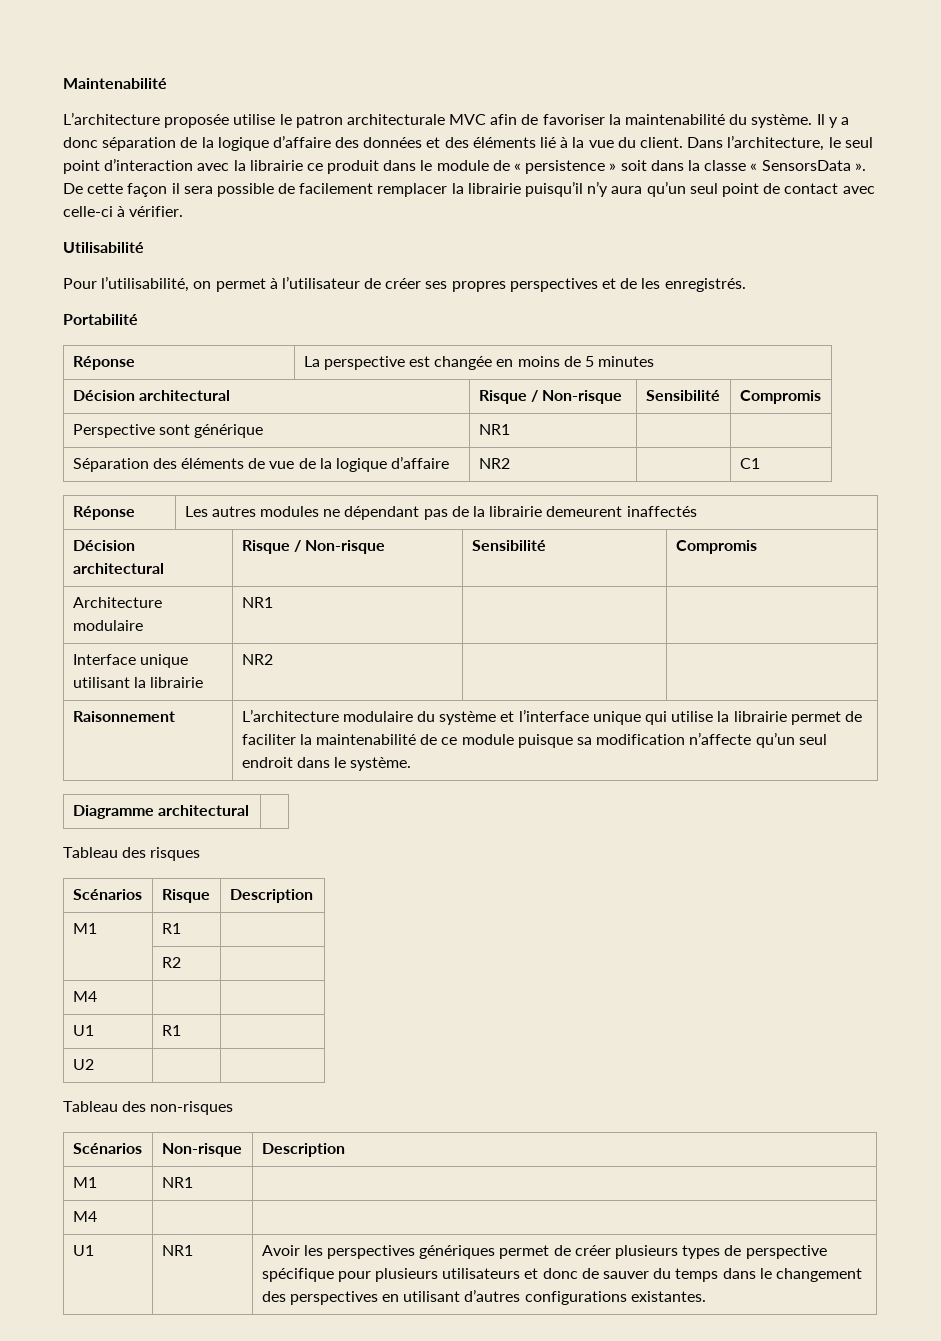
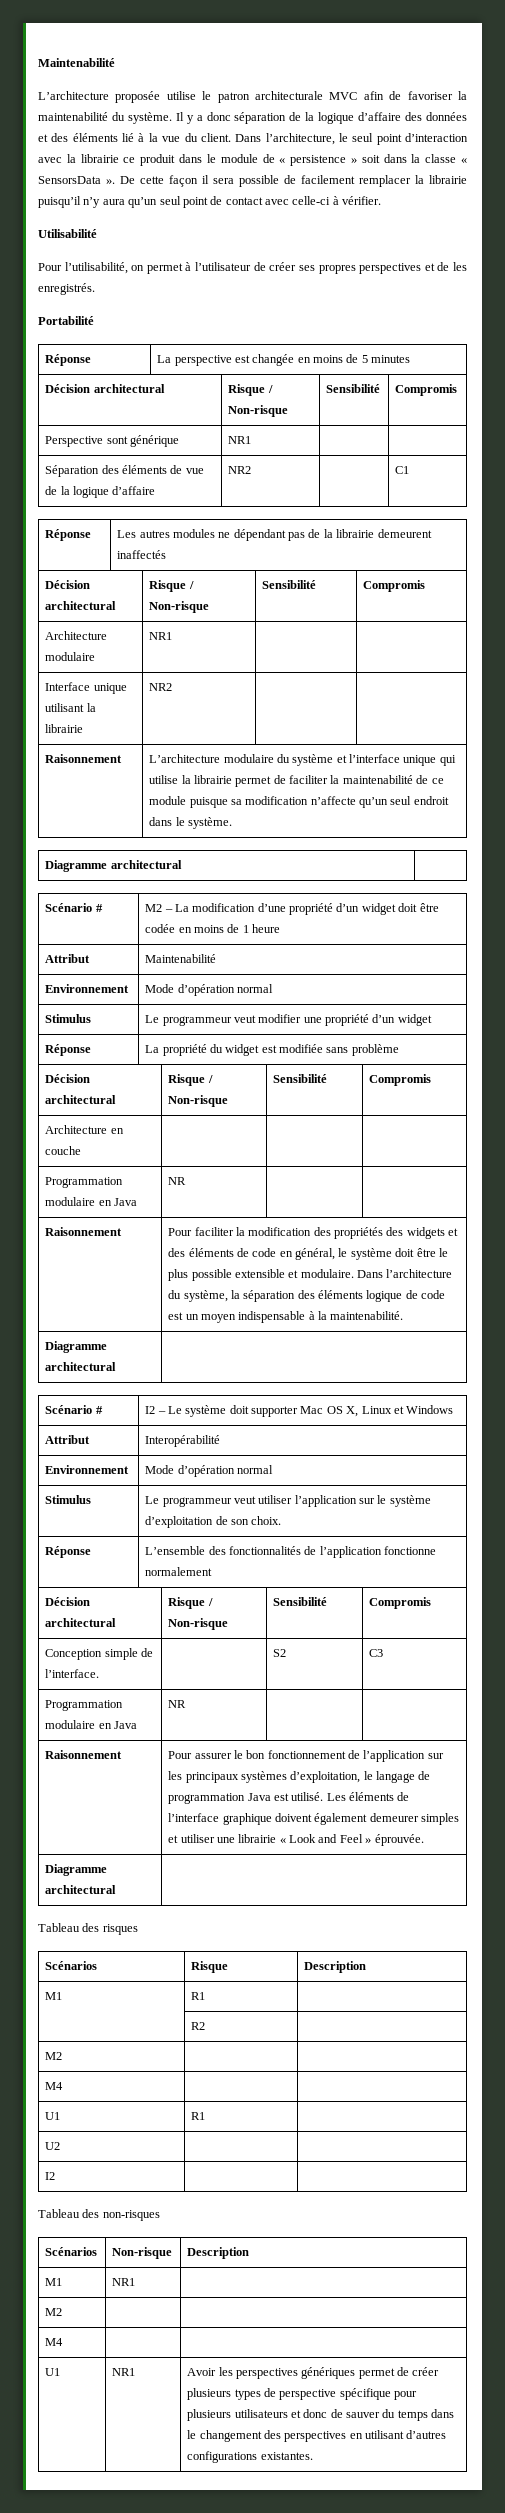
+ Scénario # | M2 – La modification d’une propriété d’un widget doit être codée en moins de 1 heure
+ Attribut | Maintenabilité
+ Environnement | Mode d’opération normal
+ Stimulus | Le programmeur veut modifier une propriété d’un widget
+ Réponse | La propriété du widget est modifiée sans problème
+ Décision architectural | Risque / Non-risque | Sensibilité | Compromis
+ Architecture en couche | | |
+ Programmation modulaire en Java | NR | |
+ Raisonnement | Pour faciliter la modification des propriétés des widgets et des éléments de code en général, le système doit être le plus possible extensible et modulaire. Dans l’architecture du système, la séparation des éléments logique de code est un moyen indispensable à la maintenabilité.
+ Diagramme architectural |
+ Scénario # | I2 – Le système doit supporter Mac OS X, Linux et Windows
+ Attribut | Interopérabilité
+ Environnement | Mode d’opération normal
+ Stimulus | Le programmeur veut utiliser l’application sur le système d’exploitation de son choix.
+ Réponse | L’ensemble des fonctionnalités de l’application fonctionne normalement
+ Décision architectural | Risque / Non-risque | Sensibilité | Compromis
+ Conception simple de l’interface. | | S2 | C3
+ Programmation modulaire en Java | NR | |
+ Raisonnement | Pour assurer le bon fonctionnement de l’application sur les principaux systèmes d’exploitation, le langage de programmation Java est utilisé. Les éléments de l’interface graphique doivent également demeurer simples et utiliser une librairie « Look and Feel » éprouvée.
+ Diagramme architectural |
  | R2 |
+ M2 | |
+ I2 | |
  M1 | NR1 |
+ M2 | |

